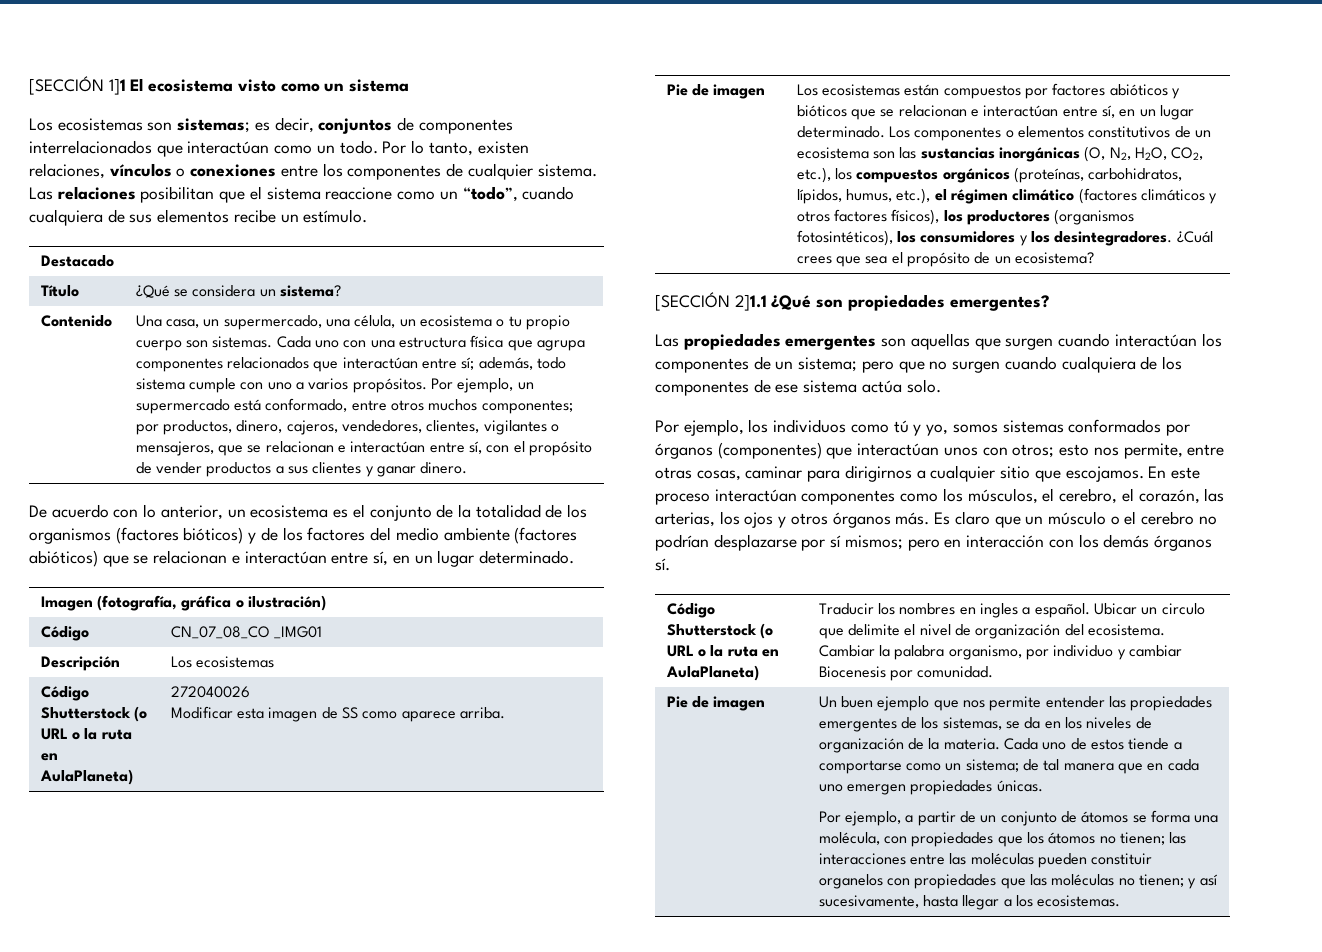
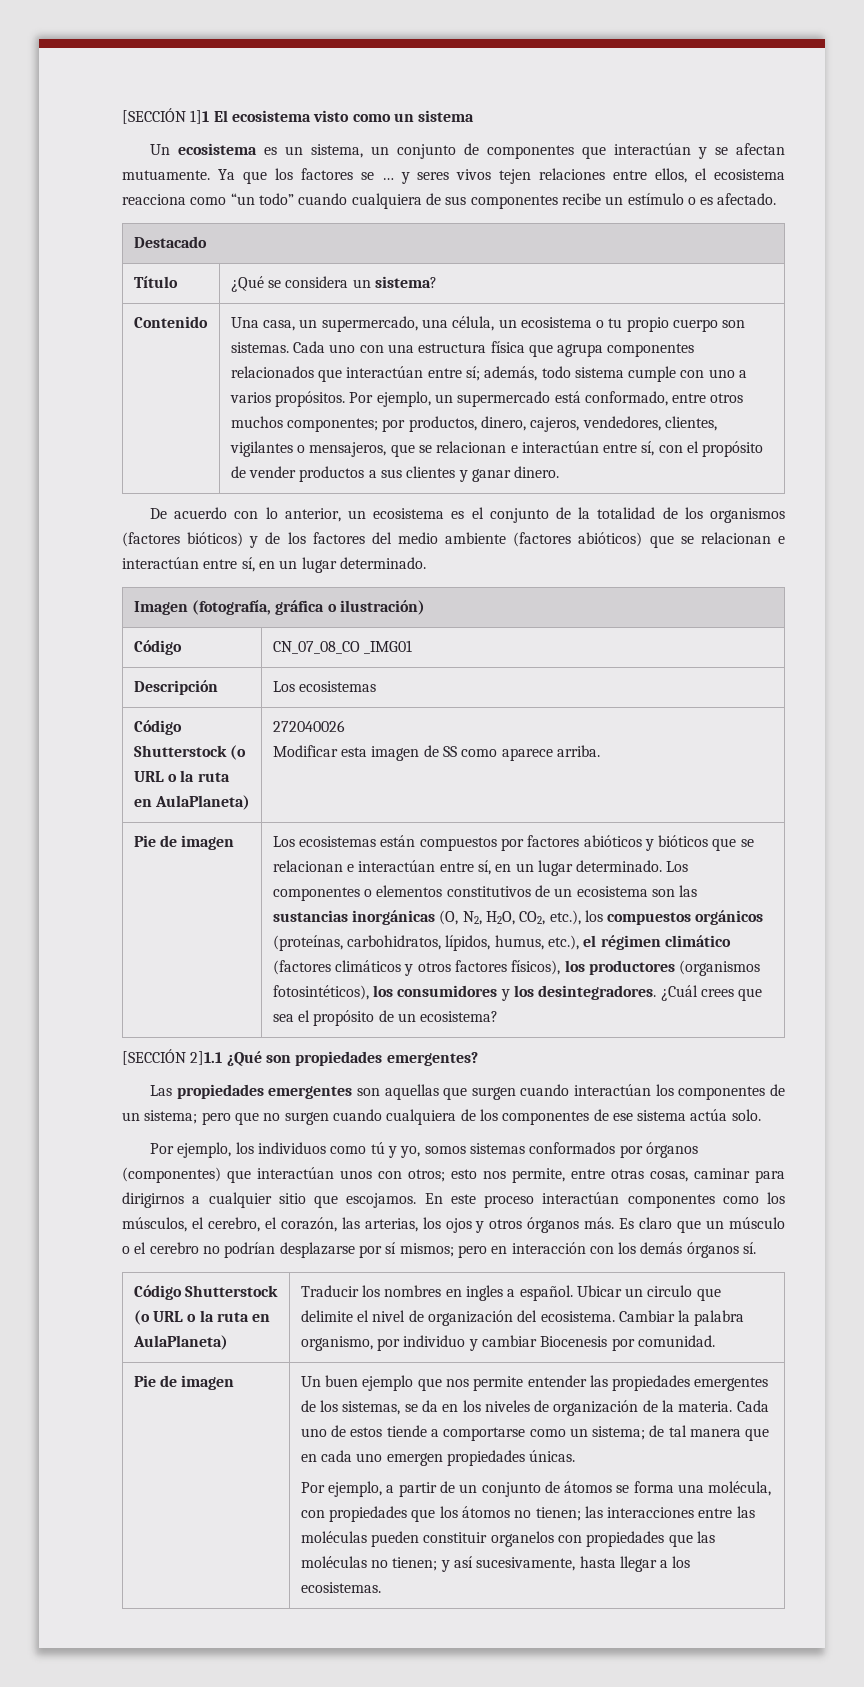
- Los ecosistemas son sistemas; es decir, conjuntos de componentes interrelacionados que interactúan como un todo. Por lo tanto, existen relaciones, vínculos o conexiones entre los componentes de cualquier sistema. Las relaciones posibilitan que el sistema reaccione como un “todo”, cuando cualquiera de sus elementos recibe un estímulo.
+ Un ecosistema es un sistema, un conjunto de componentes que interactúan y se afectan mutuamente. Ya que los factores se … y seres vivos tejen relaciones entre ellos, el ecosistema reacciona como “un todo” cuando cualquiera de sus componentes recibe un estímulo o es afectado.

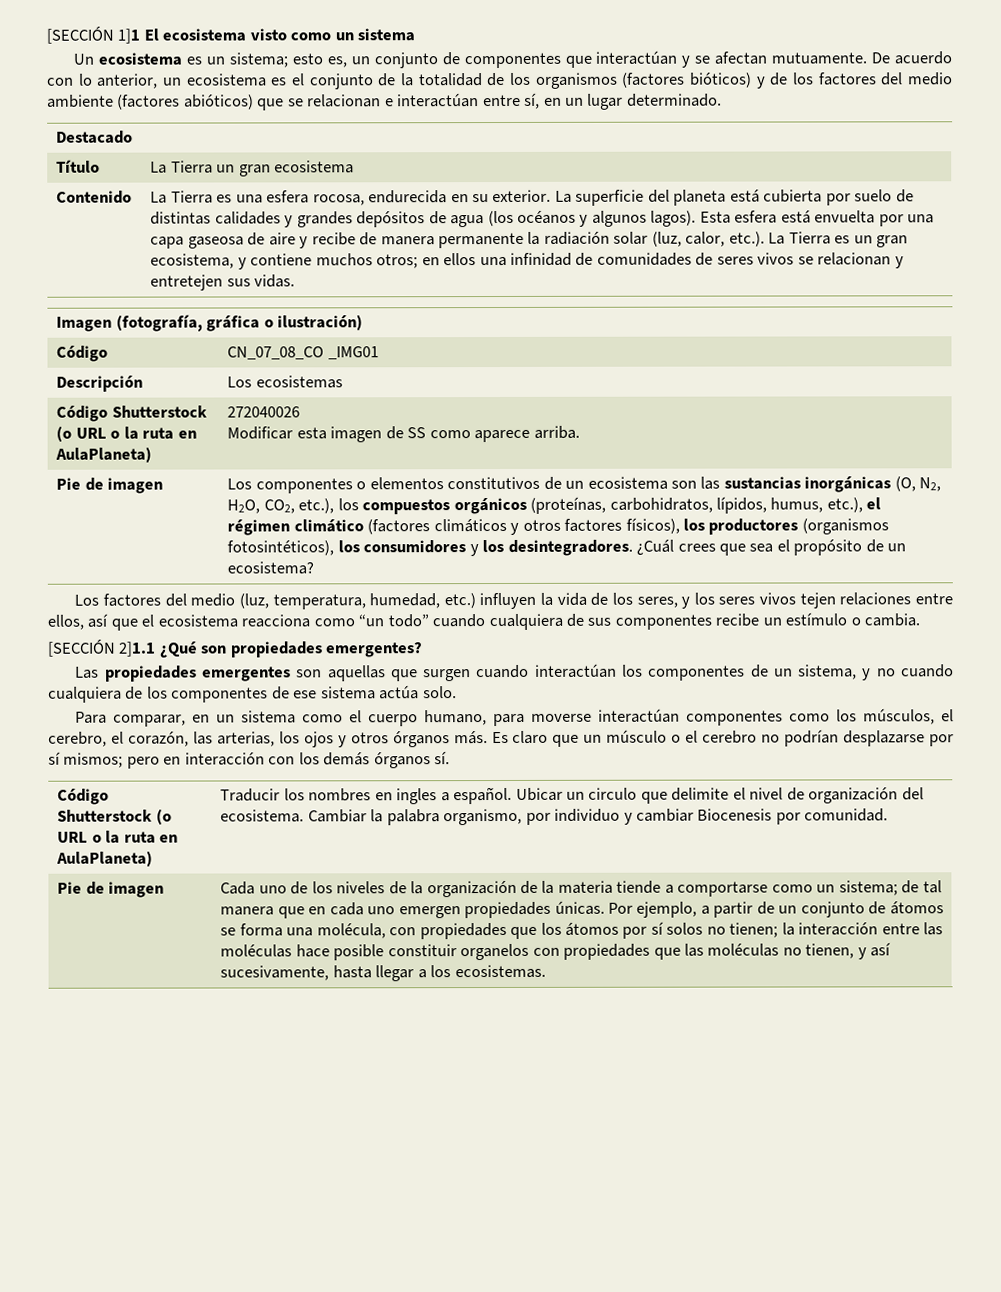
- Un ecosistema es un sistema, un conjunto de componentes que interactúan y se afectan mutuamente. Ya que los factores se … y seres vivos tejen relaciones entre ellos, el ecosistema reacciona como “un todo” cuando cualquiera de sus componentes recibe un estímulo o es afectado.
- Destacado
- Título | ¿Qué se considera un sistema?
- Contenido | Una casa, un supermercado, una célula, un ecosistema o tu propio cuerpo son sistemas. Cada uno con una estructura física que agrupa componentes relacionados que interactúan entre sí; además, todo sistema cumple con uno a varios propósitos. Por ejemplo, un supermercado está conformado, entre otros muchos componentes; por productos, dinero, cajeros, vendedores, clientes, vigilantes o mensajeros, que se relacionan e interactúan entre sí, con el propósito de vender productos a sus clientes y ganar dinero.
- De acuerdo con lo anterior, un ecosistema es el conjunto de la totalidad de los organismos (factores bióticos) y de los factores del medio ambiente (factores abióticos) que se relacionan e interactúan entre sí, en un lugar determinado.
+ Un ecosistema es un sistema; esto es, un conjunto de componentes que interactúan y se afectan mutuamente. De acuerdo con lo anterior, un ecosistema es el conjunto de la totalidad de los organismos (factores bióticos) y de los factores del medio ambiente (factores abióticos) que se relacionan e interactúan entre sí, en un lugar determinado.
+ Destacado
+ Título | La Tierra un gran ecosistema
+ Contenido | La Tierra es una esfera rocosa, endurecida en su exterior. La superficie del planeta está cubierta por suelo de distintas calidades y grandes depósitos de agua (los océanos y algunos lagos). Esta esfera está envuelta por una capa gaseosa de aire y recibe de manera permanente la radiación solar (luz, calor, etc.). La Tierra es un gran ecosistema, y contiene muchos otros; en ellos una infinidad de comunidades de seres vivos se relacionan y entretejen sus vidas.
- Los ecosistemas están compuestos por factores abióticos y bióticos que se relacionan e interactúan entre sí, en un lugar determinado. Los componentes o elementos constitutivos de un ecosistema son las sustancias inorgánicas (O, N2, H2O, CO2, etc.), los compuestos orgánicos (proteínas, carbohidratos, lípidos, humus, etc.), el régimen climático (factores climáticos y otros factores físicos), los productores (organismos fotosintéticos), los consumidores y los desintegradores.
+ Los componentes o elementos constitutivos de un ecosistema son las sustancias inorgánicas (O, N2, H2O, CO2, etc.), los compuestos orgánicos (proteínas, carbohidratos, lípidos, humus, etc.), el régimen climático (factores climáticos y otros factores físicos), los productores (organismos fotosintéticos), los consumidores y los desintegradores.
+ Los factores del medio (luz, temperatura, humedad, etc.) influyen la vida de los seres, y los seres vivos tejen relaciones entre ellos, así que el ecosistema reacciona como “un todo” cuando cualquiera de sus componentes recibe un estímulo o cambia.
- Las propiedades emergentes son aquellas que surgen cuando interactúan los componentes de un sistema; pero que no surgen cuando cualquiera de los componentes de ese sistema actúa solo.
+ Las propiedades emergentes son aquellas que surgen cuando interactúan los componentes de un sistema, y no cuando cualquiera de los componentes de ese sistema actúa solo.
- Por ejemplo, los individuos como tú y yo, somos sistemas conformados por órganos (componentes) que interactúan unos con otros; esto nos permite, entre otras cosas, caminar para dirigirnos a cualquier sitio que escojamos. En este proceso interactúan componentes como los músculos, el cerebro, el corazón, las arterias, los ojos y otros órganos más.
+ Para comparar, en un sistema como el cuerpo humano, para moverse interactúan componentes como los músculos, el cerebro, el corazón, las arterias, los ojos y otros órganos más.
- Un buen ejemplo que nos permite entender las propiedades emergentes de los sistemas, se da en los niveles de organización de la materia. Cada uno de estos tiende a comportarse como un sistema; de tal manera que en cada uno emergen propiedades únicas.
- Por ejemplo, a partir de un conjunto de átomos se forma una molécula, con propiedades que los átomos no tienen; las interacciones entre las moléculas pueden constituir organelos con propiedades que las moléculas no tienen; y así sucesivamente, hasta llegar a los ecosistemas.
+ Cada uno de los niveles de la organización de la materia tiende a comportarse como un sistema; de tal manera que en cada uno emergen propiedades únicas. Por ejemplo, a partir de un conjunto de átomos se forma una molécula, con propiedades que los átomos por sí solos no tienen; la interacción entre las moléculas hace posible constituir organelos con propiedades que las moléculas no tienen, y así sucesivamente, hasta llegar a los ecosistemas.

